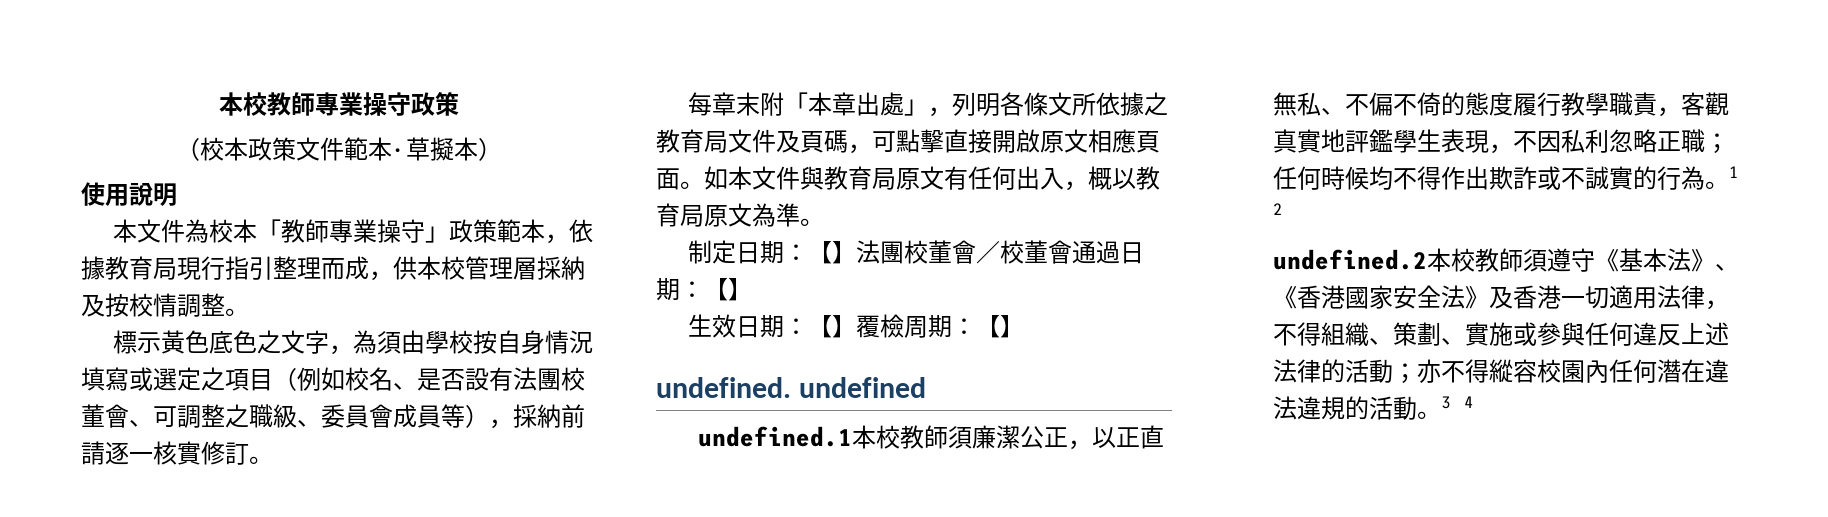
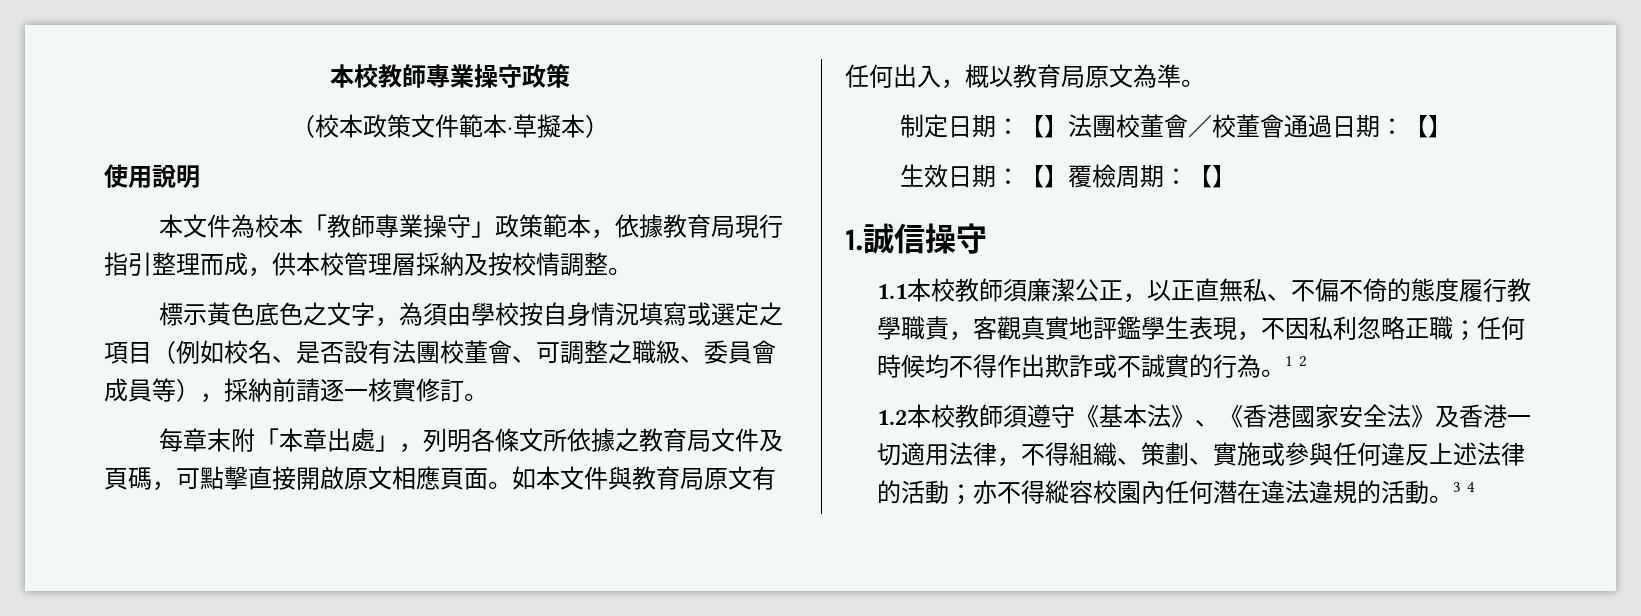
- undefined. undefined
- undefined.1本校教師須廉潔公正，以正直無私、不偏不倚的態度履行教學職責，客觀真實地評鑑學生表現，不因私利忽略正職；任何時候均不得作出欺詐或不誠實的行為。
+ 1.誠信操守
+ 1.1本校教師須廉潔公正，以正直無私、不偏不倚的態度履行教學職責，客觀真實地評鑑學生表現，不因私利忽略正職；任何時候均不得作出欺詐或不誠實的行為。
- undefined.2本校教師須遵守《基本法》、《香港國家安全法》及香港一切適用法律，不得組織、策劃、實施或參與任何違反上述法律的活動；亦不得縱容校園內任何潛在違法違規的活動。
+ 1.2本校教師須遵守《基本法》、《香港國家安全法》及香港一切適用法律，不得組織、策劃、實施或參與任何違反上述法律的活動；亦不得縱容校園內任何潛在違法違規的活動。

